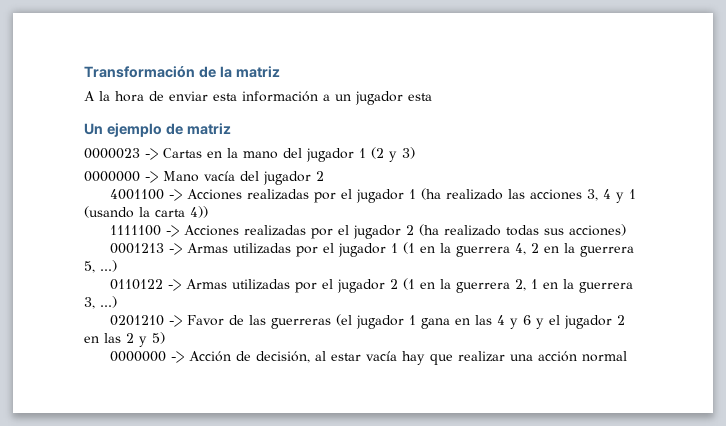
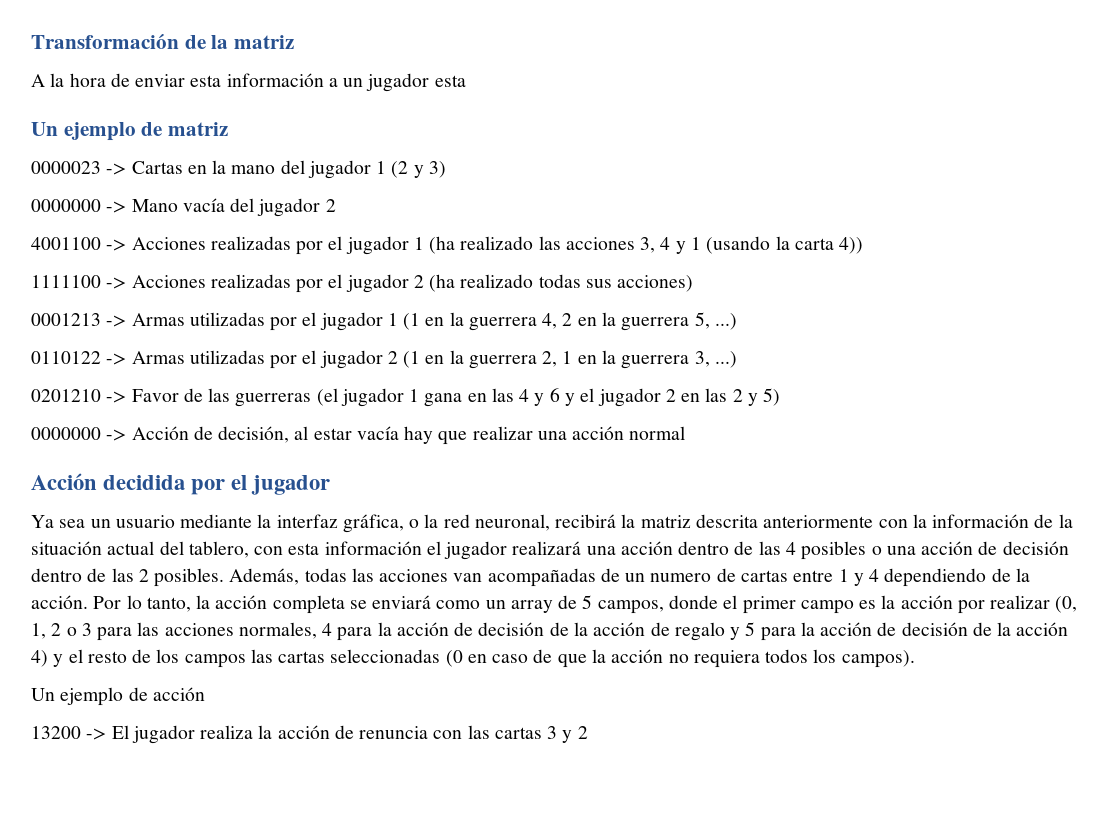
+ Acción decidida por el jugador
+ Ya sea un usuario mediante la interfaz gráfica, o la red neuronal, recibirá la matriz descrita anteriormente con la información de la situación actual del tablero, con esta información el jugador realizará una acción dentro de las 4 posibles o una acción de decisión dentro de las 2 posibles. Además, todas las acciones van acompañadas de un numero de cartas entre 1 y 4 dependiendo de la acción. Por lo tanto, la acción completa se enviará como un array de 5 campos, donde el primer campo es la acción por realizar (0, 1, 2 o 3 para las acciones normales, 4 para la acción de decisión de la acción de regalo y 5 para la acción de decisión de la acción 4) y el resto de los campos las cartas seleccionadas (0 en caso de que la acción no requiera todos los campos).
+ Un ejemplo de acción
+ 13200 -> El jugador realiza la acción de renuncia con las cartas 3 y 2

